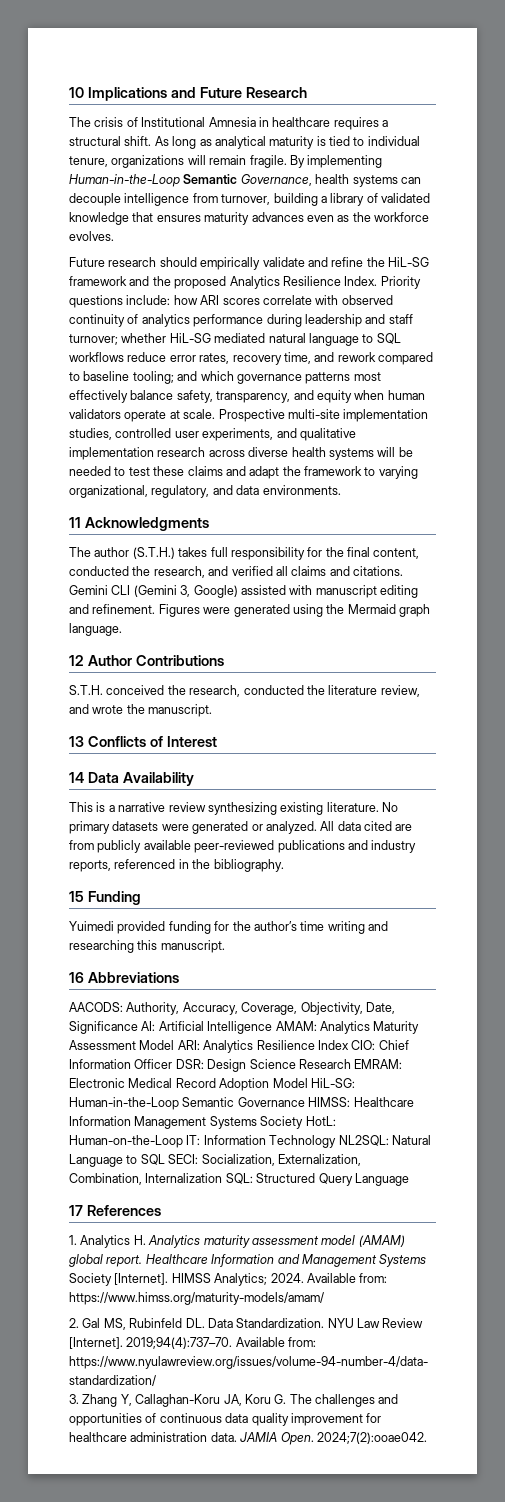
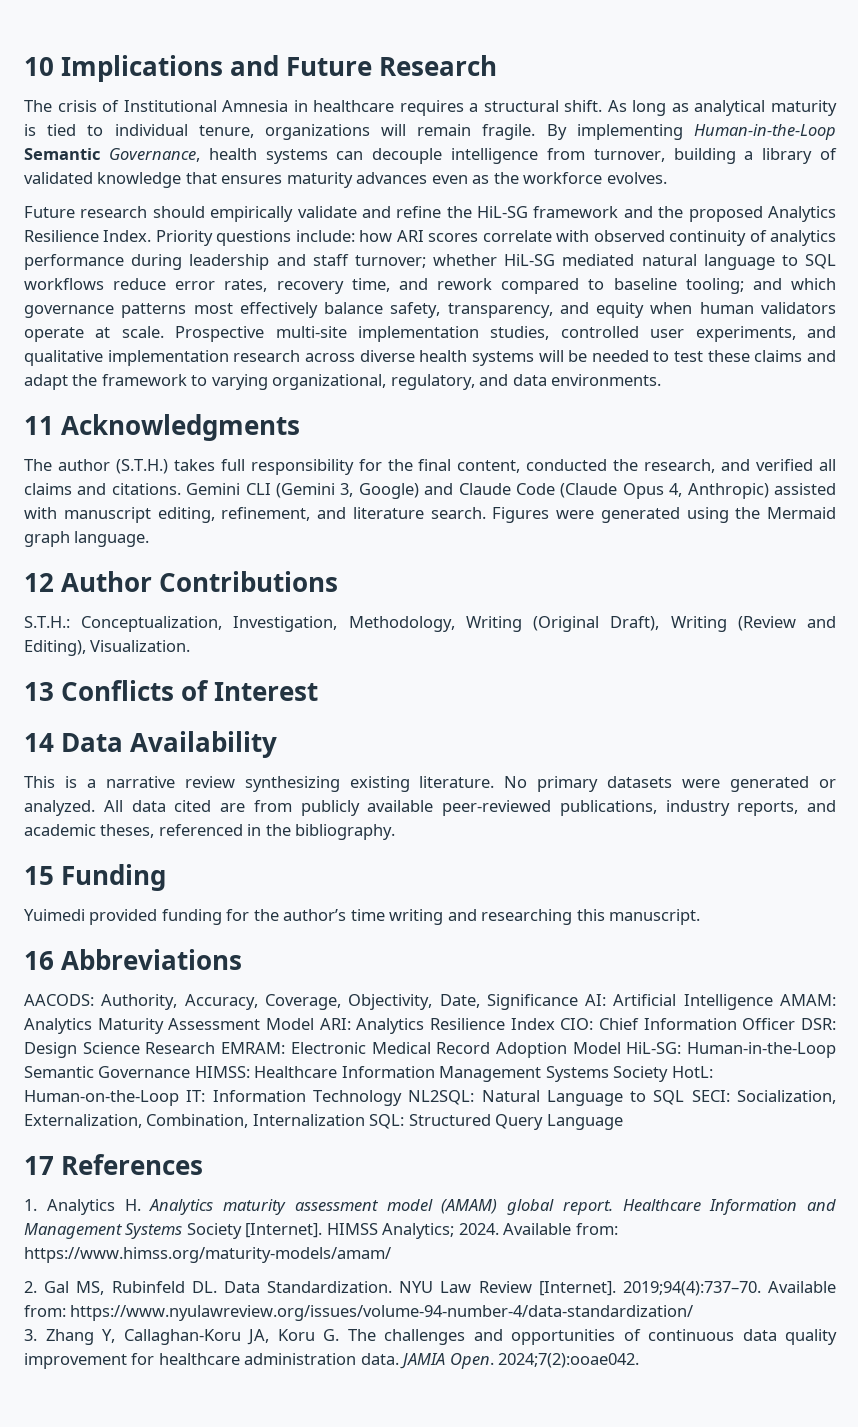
- Gemini CLI (Gemini 3, Google) assisted with manuscript editing and refinement.
+ Gemini CLI (Gemini 3, Google) and Claude Code (Claude Opus 4, Anthropic) assisted with manuscript editing, refinement, and literature search.
- S.T.H. conceived the research, conducted the literature review, and wrote the manuscript.
+ S.T.H.: Conceptualization, Investigation, Methodology, Writing (Original Draft), Writing (Review and Editing), Visualization.
- All data cited are from publicly available peer-reviewed publications and industry reports, referenced in the bibliography.
+ All data cited are from publicly available peer-reviewed publications, industry reports, and academic theses, referenced in the bibliography.

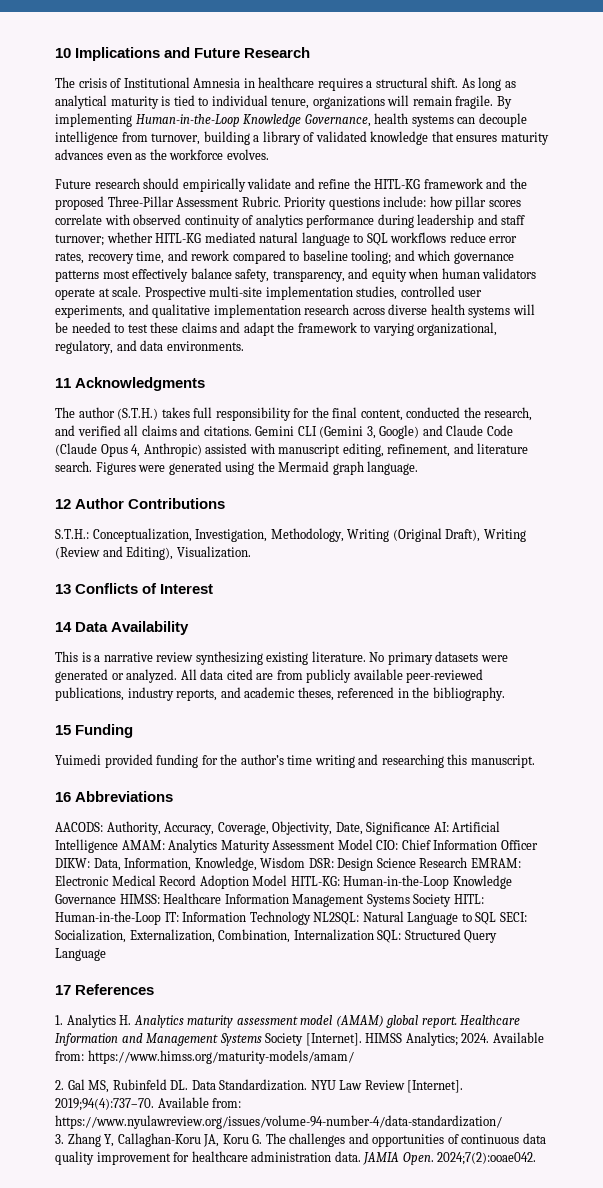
- By implementing Human-in-the-Loop Semantic Governance, health systems can decouple intelligence from turnover, building a library of validated knowledge that ensures maturity advances even as the workforce evolves.
+ By implementing Human-in-the-Loop Knowledge Governance, health systems can decouple intelligence from turnover, building a library of validated knowledge that ensures maturity advances even as the workforce evolves.
- Future research should empirically validate and refine the HiL-SG framework and the proposed Analytics Resilience Index.
+ Future research should empirically validate and refine the HITL-KG framework and the proposed Three-Pillar Assessment Rubric.
- Priority questions include: how ARI scores correlate with observed continuity of analytics performance during leadership and staff turnover; whether HiL-SG mediated natural language to SQL workflows reduce error rates, recovery time, and rework compared to baseline tooling; and which governance patterns most effectively balance safety, transparency, and equity when human validators operate at scale.
+ Priority questions include: how pillar scores correlate with observed continuity of analytics performance during leadership and staff turnover; whether HITL-KG mediated natural language to SQL workflows reduce error rates, recovery time, and rework compared to baseline tooling; and which governance patterns most effectively balance safety, transparency, and equity when human validators operate at scale.
- AACODS: Authority, Accuracy, Coverage, Objectivity, Date, Significance AI: Artificial Intelligence AMAM: Analytics Maturity Assessment Model ARI: Analytics Resilience Index CIO: Chief Information Officer DSR: Design Science Research EMRAM: Electronic Medical Record Adoption Model HiL-SG: Human-in-the-Loop Semantic Governance HIMSS: Healthcare Information Management Systems Society HotL: Human-on-the-Loop IT: Information Technology NL2SQL: Natural Language to SQL SECI: Socialization, Externalization, Combination, Internalization SQL: Structured Query Language
+ AACODS: Authority, Accuracy, Coverage, Objectivity, Date, Significance AI: Artificial Intelligence AMAM: Analytics Maturity Assessment Model CIO: Chief Information Officer DIKW: Data, Information, Knowledge, Wisdom DSR: Design Science Research EMRAM: Electronic Medical Record Adoption Model HITL-KG: Human-in-the-Loop Knowledge Governance HIMSS: Healthcare Information Management Systems Society HITL: Human-in-the-Loop IT: Information Technology NL2SQL: Natural Language to SQL SECI: Socialization, Externalization, Combination, Internalization SQL: Structured Query Language

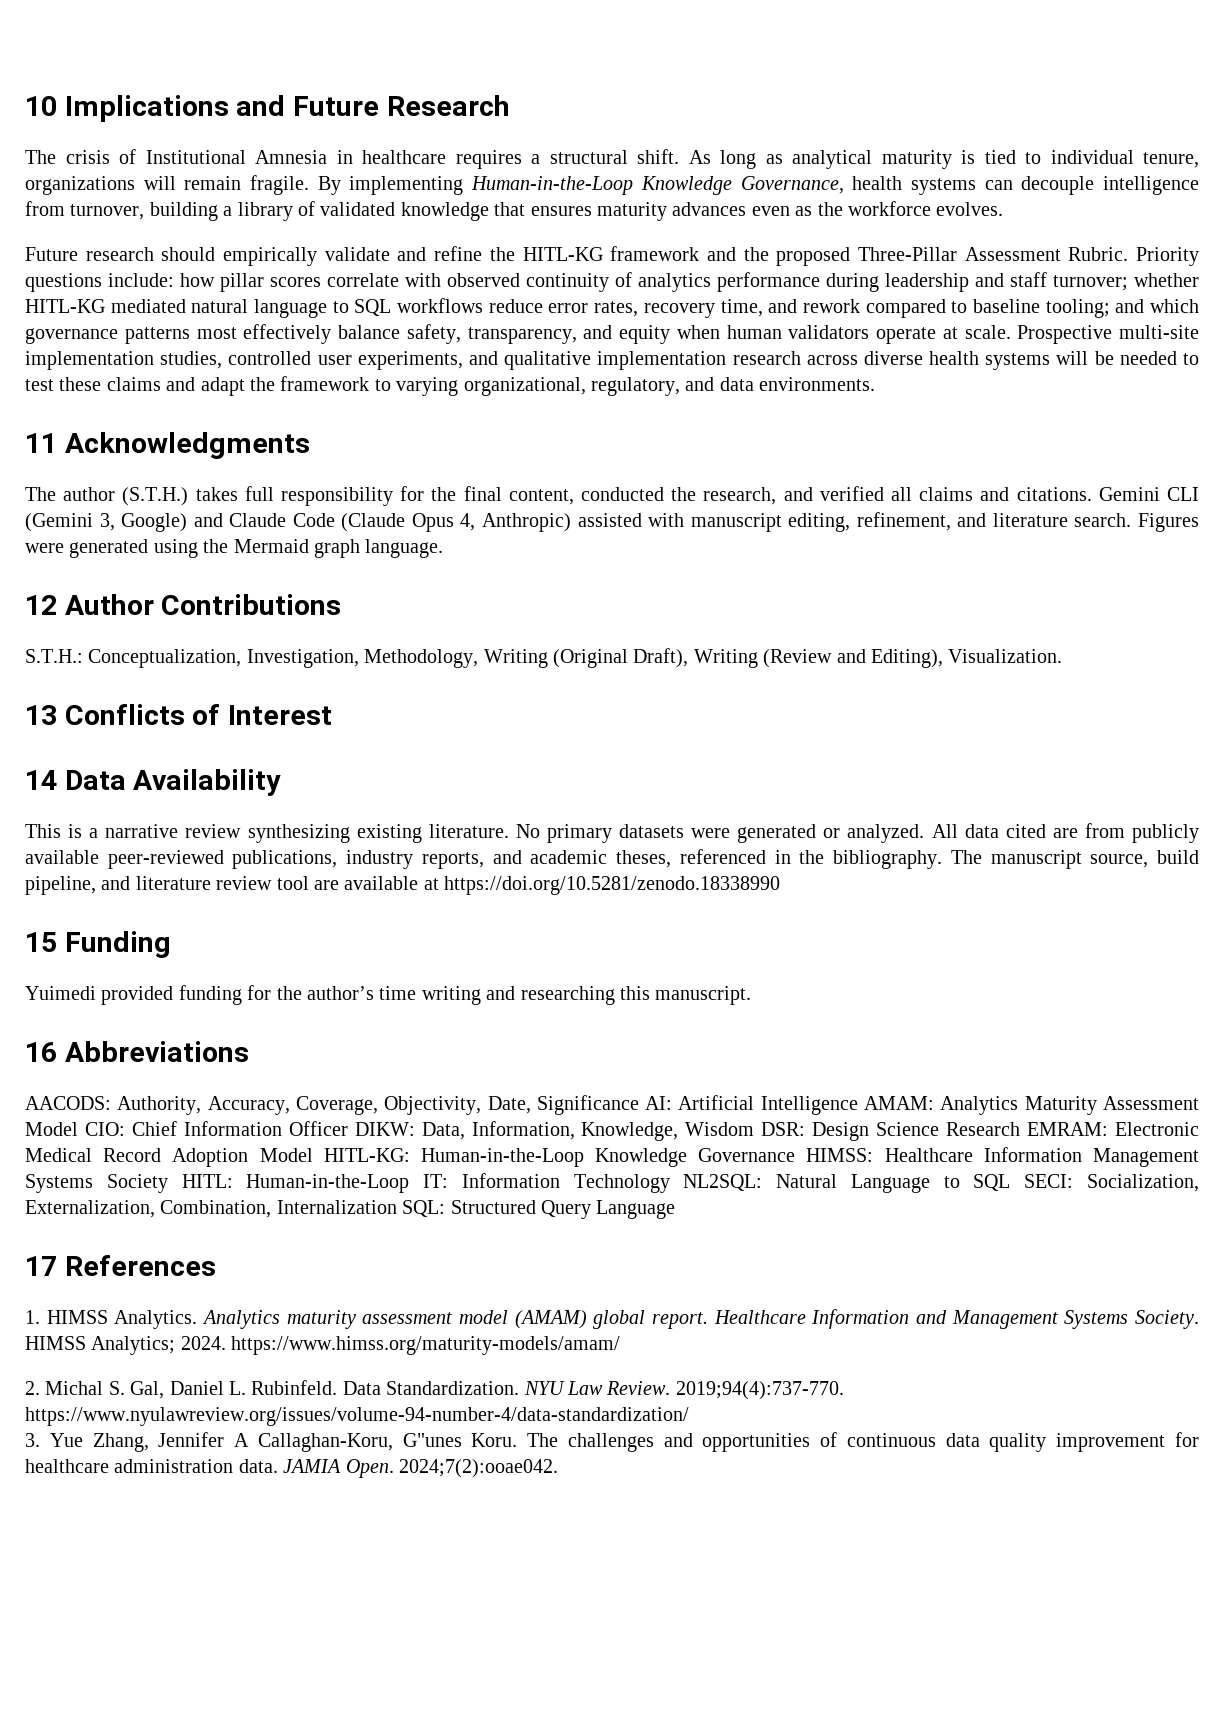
+ The manuscript source, build pipeline, and literature review tool are available at https://doi.org/10.5281/zenodo.18338990
- 1. Analytics H. Analytics maturity assessment model (AMAM) global report.
+ 1. HIMSS Analytics. Analytics maturity assessment model (AMAM) global report.
- Healthcare Information and Management Systems Society [Internet].
+ Healthcare Information and Management Systems Society.
- HIMSS Analytics; 2024. Available from: https://www.himss.org/maturity-models/amam/
+ HIMSS Analytics; 2024. https://www.himss.org/maturity-models/amam/
- 2. Gal MS, Rubinfeld DL. Data Standardization. NYU Law Review [Internet]. 2019;94(4):737–70. Available from: https://www.nyulawreview.org/issues/volume-94-number-4/data-standardization/
- 3. Zhang Y, Callaghan-Koru JA, Koru G. The challenges and opportunities of continuous data quality improvement for healthcare administration data.
+ 2. Michal S. Gal, Daniel L. Rubinfeld. Data Standardization. NYU Law Review. 2019;94(4):737-770. https://www.nyulawreview.org/issues/volume-94-number-4/data-standardization/
+ 3. Yue Zhang, Jennifer A Callaghan-Koru, G"unes Koru. The challenges and opportunities of continuous data quality improvement for healthcare administration data.

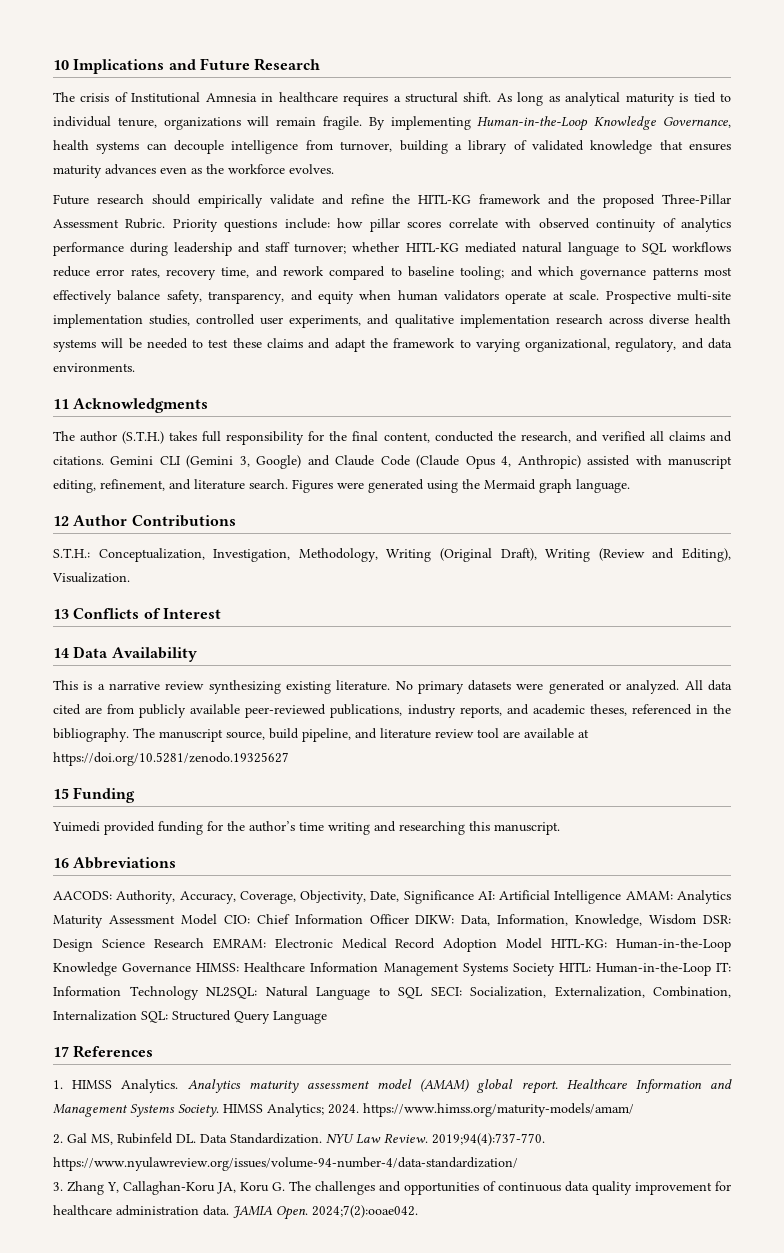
- The manuscript source, build pipeline, and literature review tool are available at https://doi.org/10.5281/zenodo.18338990
+ The manuscript source, build pipeline, and literature review tool are available at https://doi.org/10.5281/zenodo.19325627
- 2. Michal S. Gal, Daniel L. Rubinfeld. Data Standardization.
+ 2. Gal MS, Rubinfeld DL. Data Standardization.
- 3. Yue Zhang, Jennifer A Callaghan-Koru, G"unes Koru. The challenges and opportunities of continuous data quality improvement for healthcare administration data.
+ 3. Zhang Y, Callaghan-Koru JA, Koru G. The challenges and opportunities of continuous data quality improvement for healthcare administration data.

